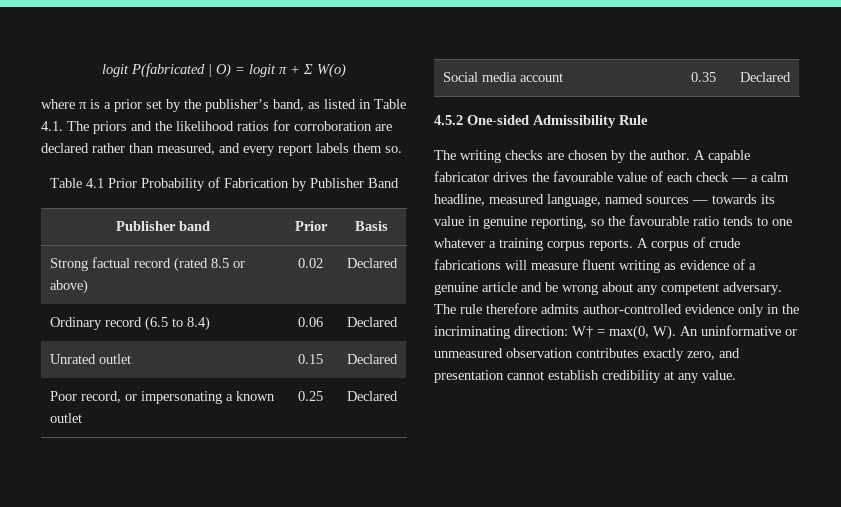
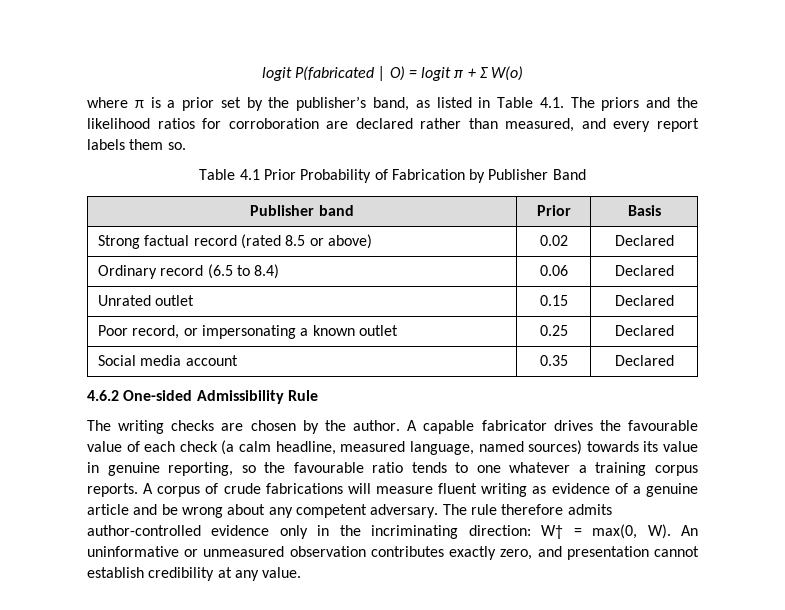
- 4.5.2 One-sided Admissibility Rule
+ 4.6.2 One-sided Admissibility Rule
- A capable fabricator drives the favourable value of each check — a calm headline, measured language, named sources — towards its value in genuine reporting, so the favourable ratio tends to one whatever a training corpus reports.
+ A capable fabricator drives the favourable value of each check (a calm headline, measured language, named sources) towards its value in genuine reporting, so the favourable ratio tends to one whatever a training corpus reports.

